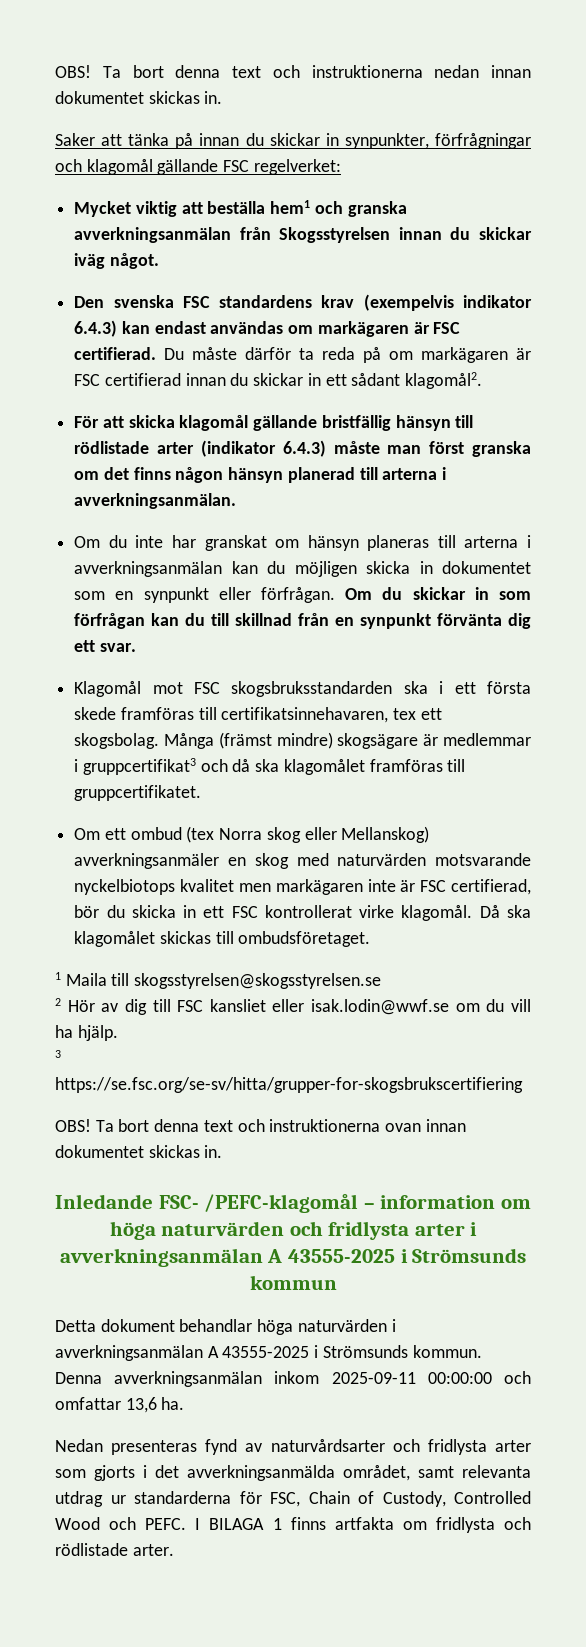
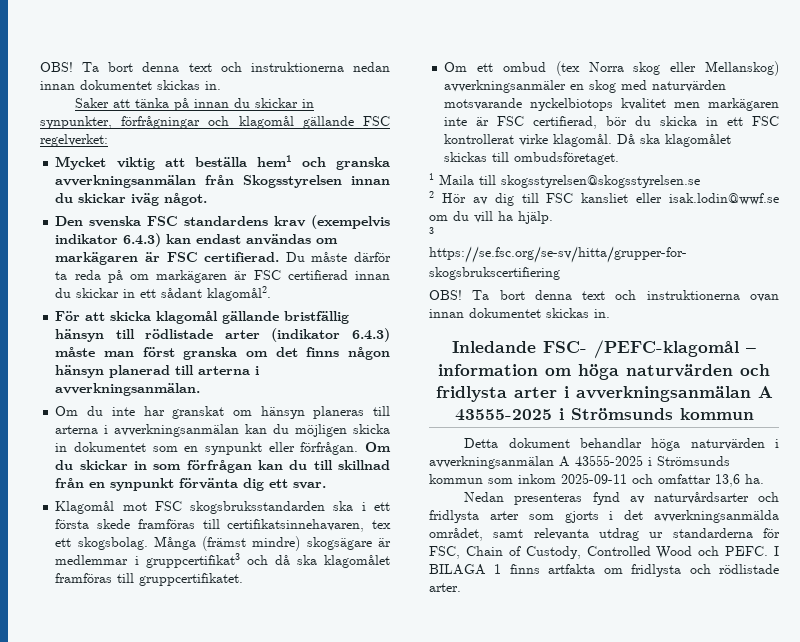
- Detta dokument behandlar höga naturvärden i avverkningsanmälan A 43555-2025 i Strömsunds kommun. Denna avverkningsanmälan inkom 2025-09-11 00:00:00 och omfattar 13,6 ha.
+ Detta dokument behandlar höga naturvärden i avverkningsanmälan A 43555-2025 i Strömsunds kommun som inkom 2025-09-11 och omfattar 13,6 ha.

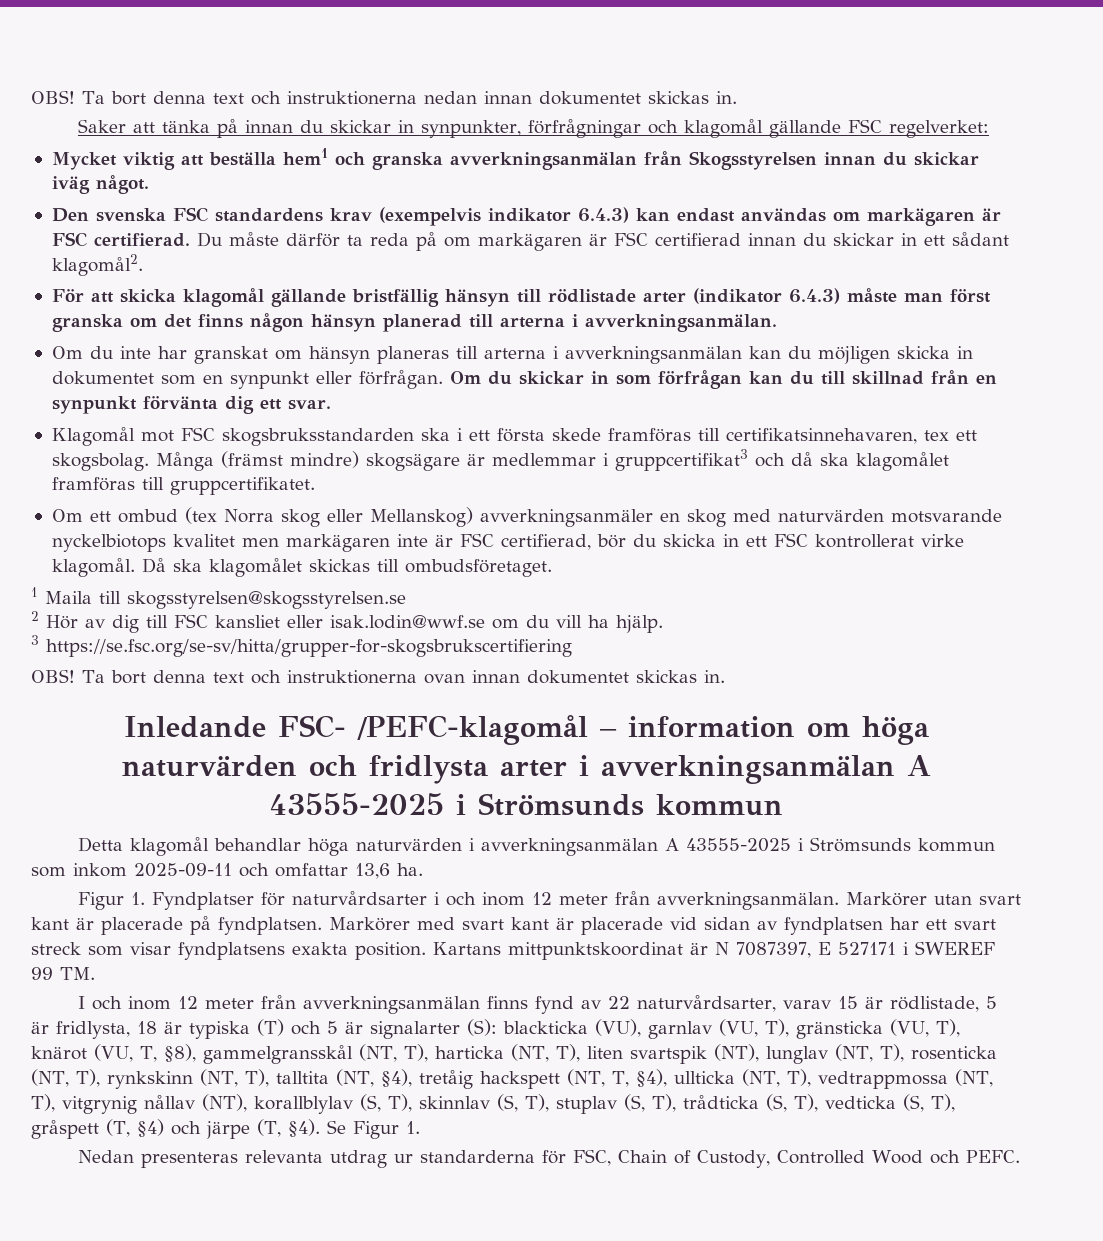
- Detta dokument behandlar höga naturvärden i avverkningsanmälan A 43555-2025 i Strömsunds kommun som inkom 2025-09-11 och omfattar 13,6 ha.
+ Detta klagomål behandlar höga naturvärden i avverkningsanmälan A 43555-2025 i Strömsunds kommun som inkom 2025-09-11 och omfattar 13,6 ha.
- Nedan presenteras fynd av naturvårdsarter och fridlysta arter som gjorts i det avverkningsanmälda området, samt relevanta utdrag ur standarderna för FSC, Chain of Custody, Controlled Wood och PEFC. I BILAGA 1 finns artfakta om fridlysta och rödlistade arter.
+ Figur 1. Fyndplatser för naturvårdsarter i och inom 12 meter från avverkningsanmälan. Markörer utan svart kant är placerade på fyndplatsen. Markörer med svart kant är placerade vid sidan av fyndplatsen har ett svart streck som visar fyndplatsens exakta position. Kartans mittpunktskoordinat är N 7087397, E 527171 i SWEREF 99 TM.
+ I och inom 12 meter från avverkningsanmälan finns fynd av 22 naturvårdsarter, varav 15 är rödlistade, 5 är fridlysta, 18 är typiska (T) och 5 är signalarter (S): blackticka (VU), garnlav (VU, T), gränsticka (VU, T), knärot (VU, T, §8), gammelgransskål (NT, T), harticka (NT, T), liten svartspik (NT), lunglav (NT, T), rosenticka (NT, T), rynkskinn (NT, T), talltita (NT, §4), tretåig hackspett (NT, T, §4), ullticka (NT, T), vedtrappmossa (NT, T), vitgrynig nållav (NT), korallblylav (S, T), skinnlav (S, T), stuplav (S, T), trådticka (S, T), vedticka (S, T), gråspett (T, §4) och järpe (T, §4). Se Figur 1.
+ Nedan presenteras relevanta utdrag ur standarderna för FSC, Chain of Custody, Controlled Wood och PEFC.

